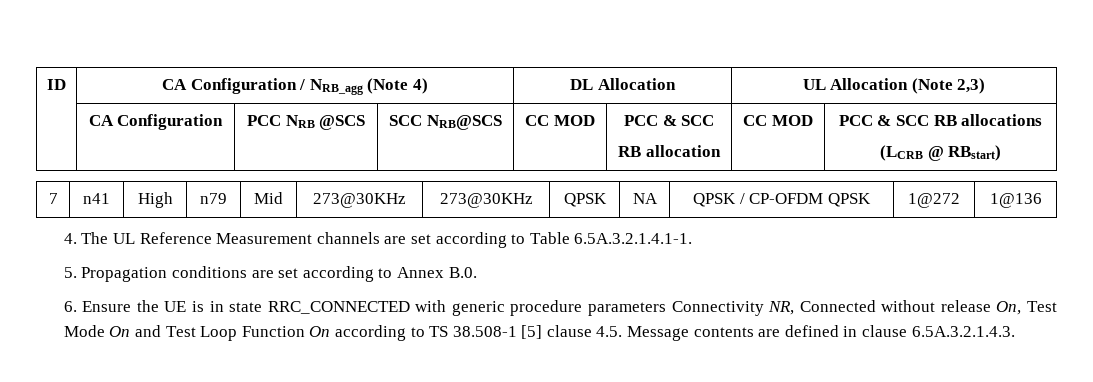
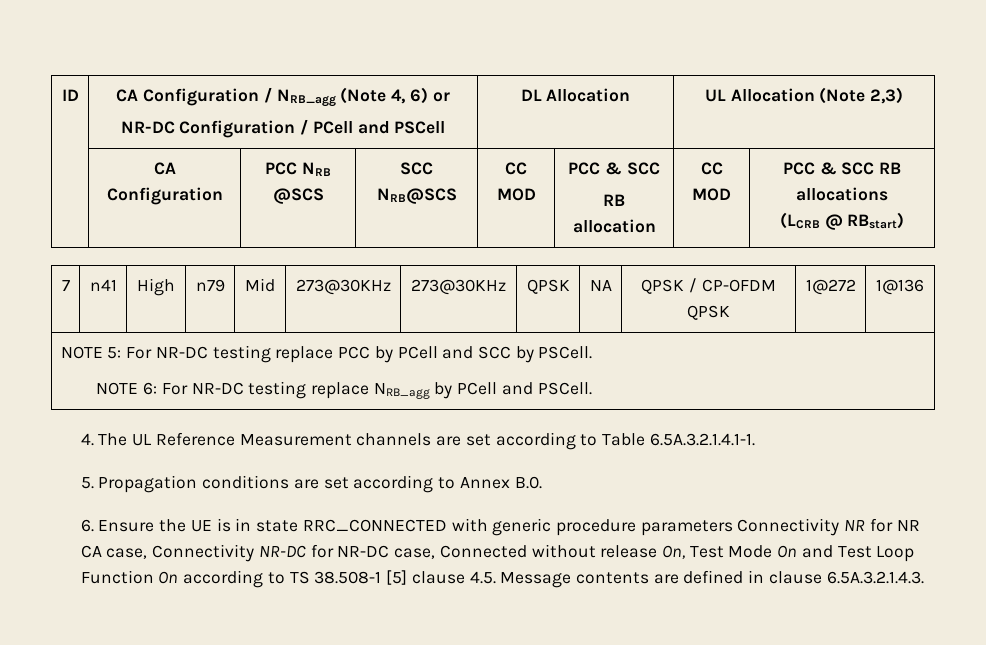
- ID | CA Configuration / NRB_agg (Note 4) | DL Allocation | UL Allocation (Note 2,3)
+ ID | CA Configuration / NRB_agg (Note 4, 6) or
+ NR-DC Configuration / PCell and PSCell | DL Allocation | UL Allocation (Note 2,3)
+ NOTE 5: For NR-DC testing replace PCC by PCell and SCC by PSCell.
+ NOTE 6: For NR-DC testing replace NRB_agg by PCell and PSCell.
- 6. Ensure the UE is in state RRC_CONNECTED with generic procedure parameters Connectivity NR, Connected without release On, Test Mode On and Test Loop Function On according to TS 38.508-1 [5] clause 4.5. Message contents are defined in clause 6.5A.3.2.1.4.3.
+ 6. Ensure the UE is in state RRC_CONNECTED with generic procedure parameters Connectivity NR for NR CA case, Connectivity NR-DC for NR-DC case, Connected without release On, Test Mode On and Test Loop Function On according to TS 38.508-1 [5] clause 4.5. Message contents are defined in clause 6.5A.3.2.1.4.3.

